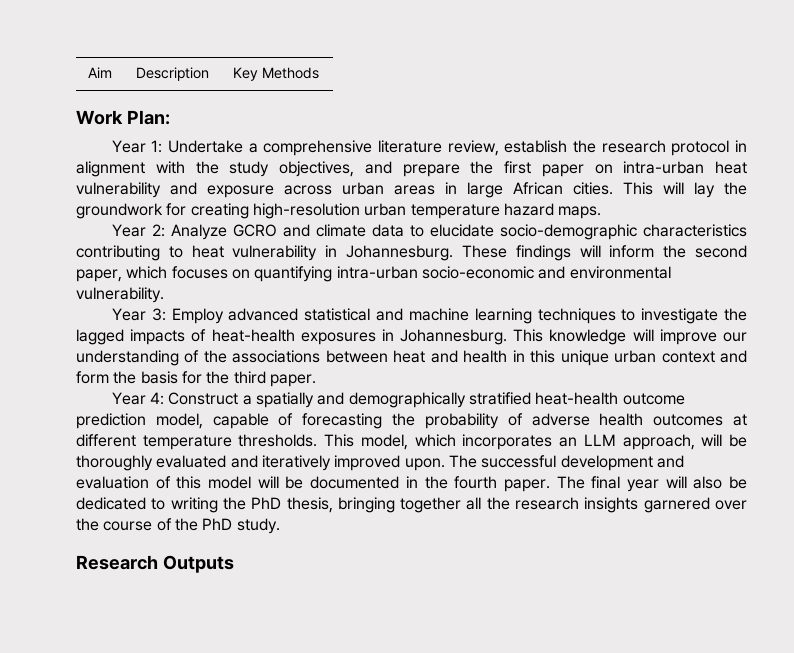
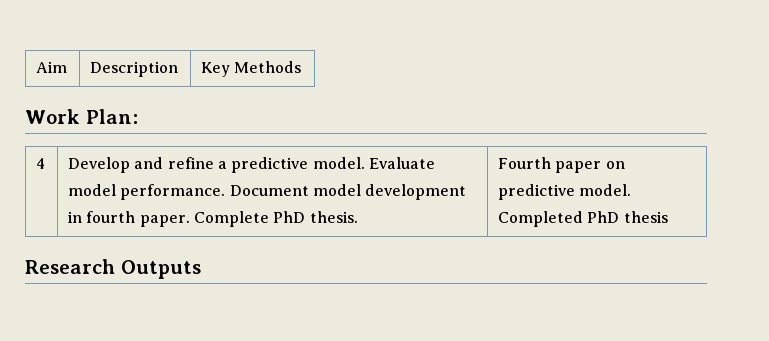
- Year 1: Undertake a comprehensive literature review, establish the research protocol in alignment with the study objectives, and prepare the first paper on intra-urban heat vulnerability and exposure across urban areas in large African cities. This will lay the groundwork for creating high-resolution urban temperature hazard maps.
- Year 2: Analyze GCRO and climate data to elucidate socio-demographic characteristics contributing to heat vulnerability in Johannesburg. These findings will inform the second paper, which focuses on quantifying intra-urban socio-economic and environmental vulnerability.
- Year 3: Employ advanced statistical and machine learning techniques to investigate the lagged impacts of heat-health exposures in Johannesburg. This knowledge will improve our understanding of the associations between heat and health in this unique urban context and form the basis for the third paper.
- Year 4: Construct a spatially and demographically stratified heat-health outcome prediction model, capable of forecasting the probability of adverse health outcomes at different temperature thresholds. This model, which incorporates an LLM approach, will be thoroughly evaluated and iteratively improved upon. The successful development and evaluation of this model will be documented in the fourth paper. The final year will also be dedicated to writing the PhD thesis, bringing together all the research insights garnered over the course of the PhD study.
+ 4 | Develop and refine a predictive model. Evaluate model performance. Document model development in fourth paper. Complete PhD thesis. | Fourth paper on predictive model. Completed PhD thesis

